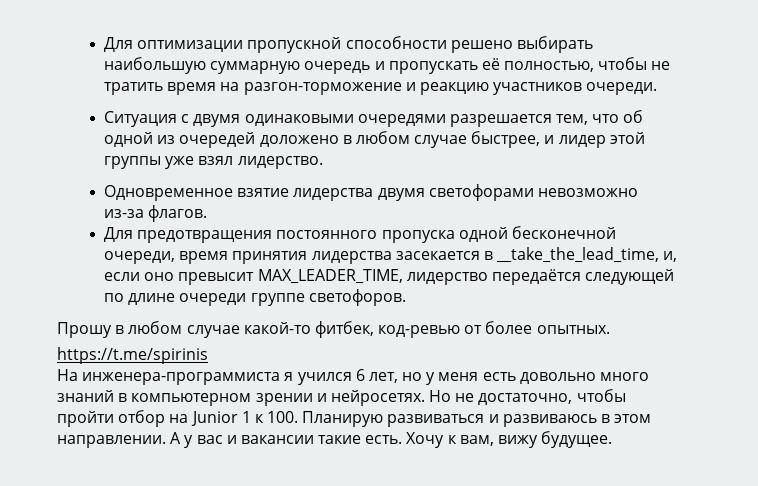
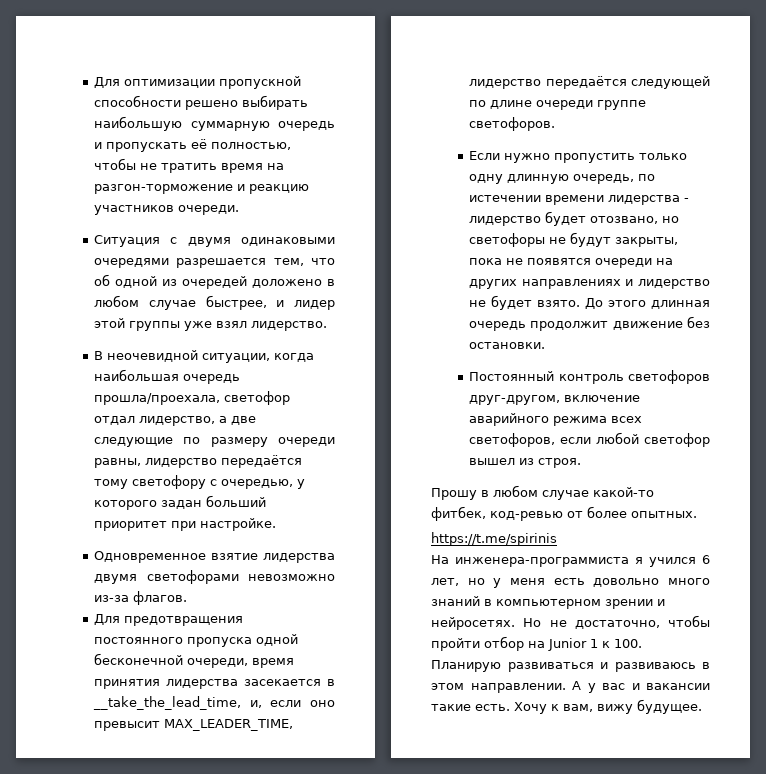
+ В неочевидной ситуации, когда наибольшая очередь прошла/проехала, светофор отдал лидерство, а две следующие по размеру очереди равны, лидерство передаётся тому светофору с очередью, у которого задан больший приоритет при настройке.
+ Если нужно пропустить только одну длинную очередь, по истечении времени лидерства - лидерство будет отозвано, но светофоры не будут закрыты, пока не появятся очереди на других направлениях и лидерство не будет взято. До этого длинная очередь продолжит движение без остановки.
+ Постоянный контроль светофоров друг-другом, включение аварийного режима всех светофоров, если любой светофор вышел из строя.

